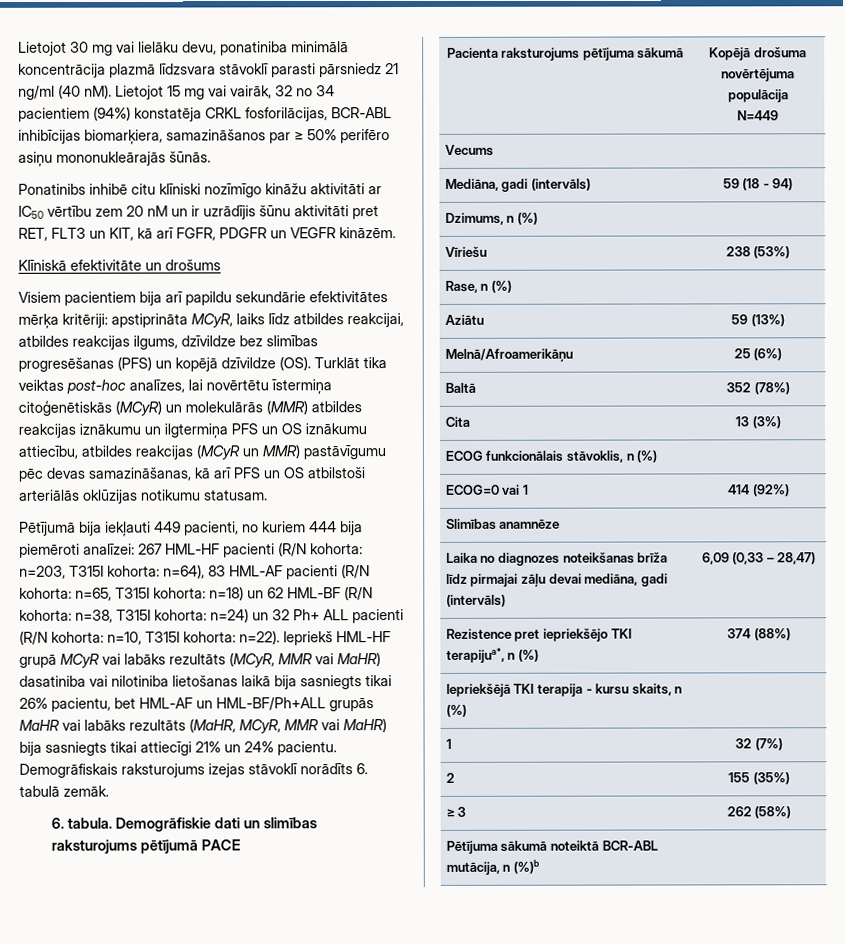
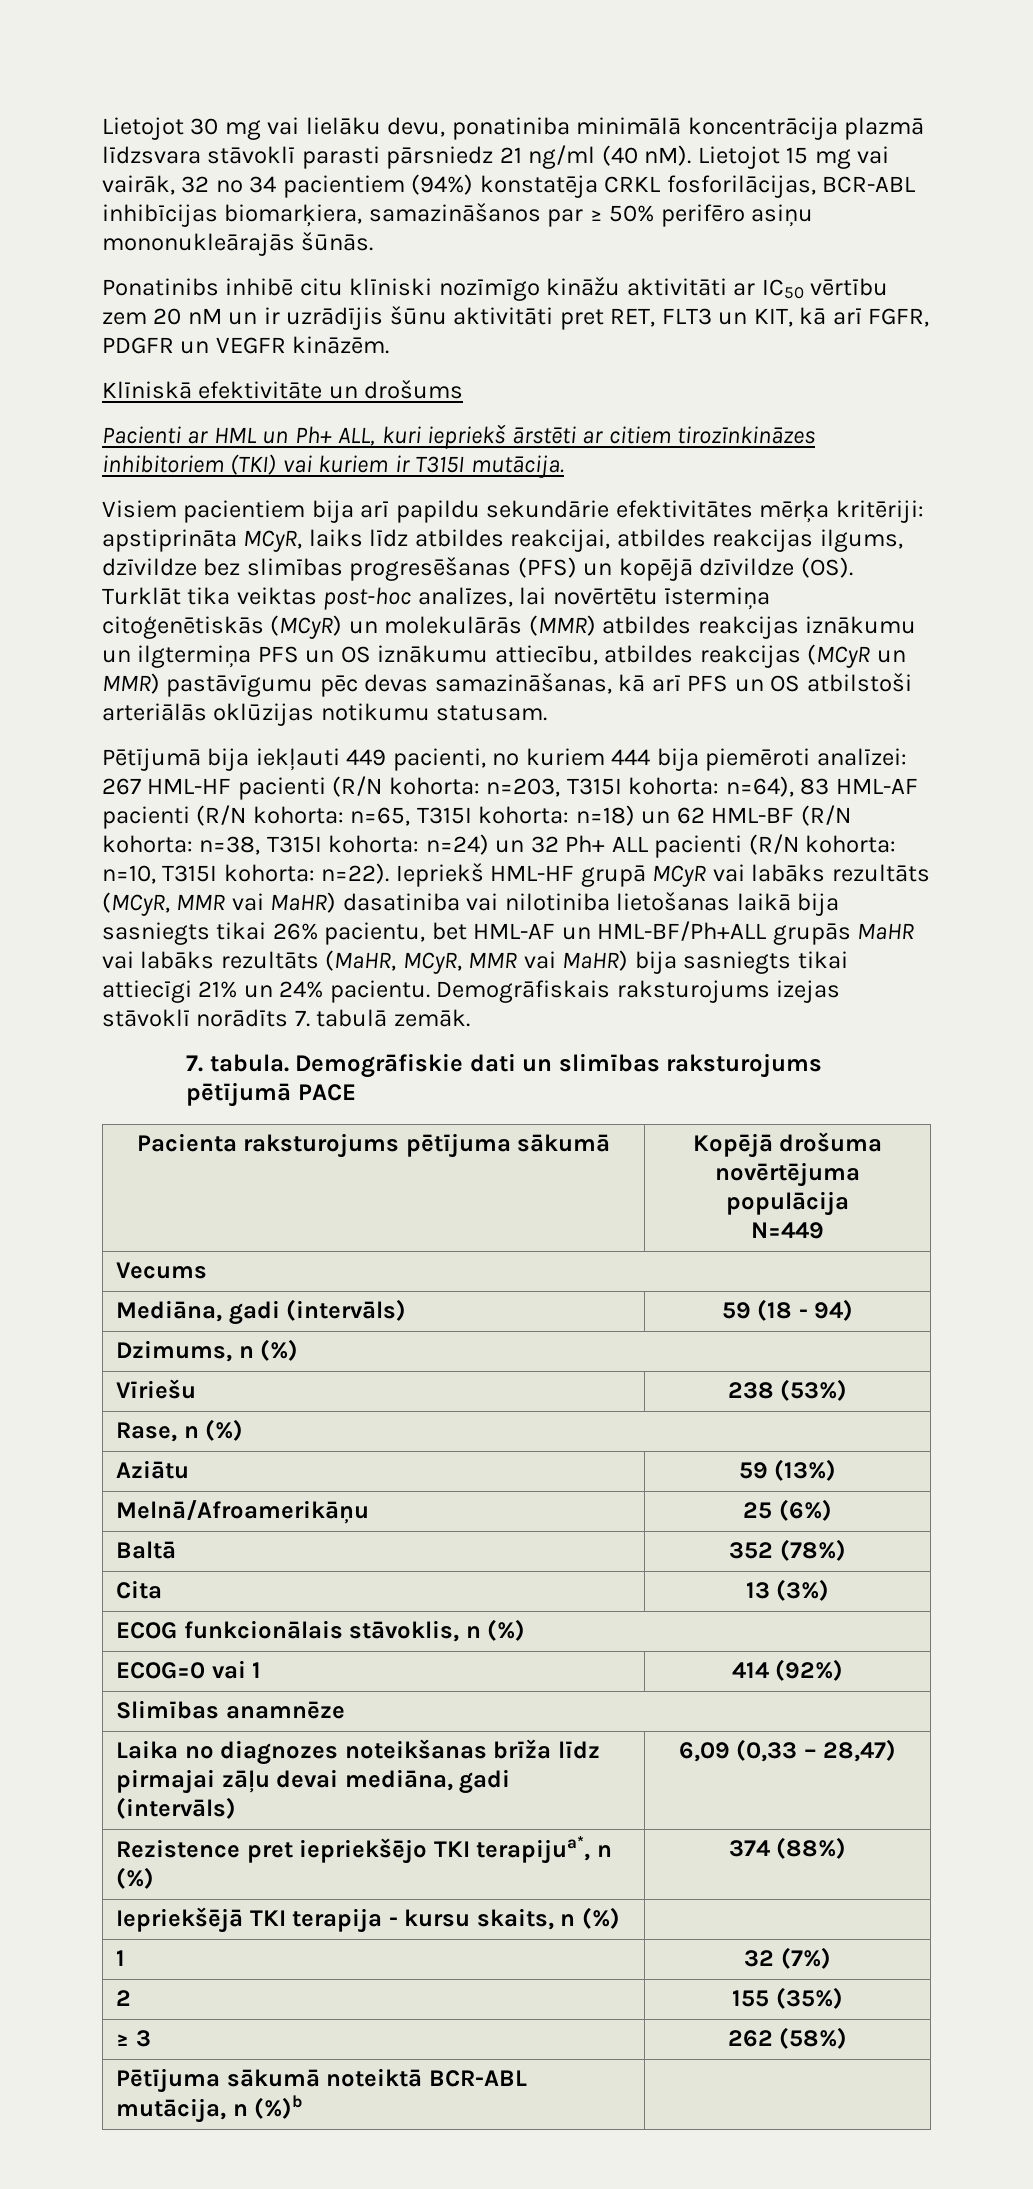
+ Pacienti ar HML un Ph+ ALL, kuri iepriekš ārstēti ar citiem tirozīnkināzes inhibitoriem (TKI) vai kuriem ir T315I mutācija.
- Demogrāfiskais raksturojums izejas stāvoklī norādīts 6. tabulā zemāk.
+ Demogrāfiskais raksturojums izejas stāvoklī norādīts 7. tabulā zemāk.
- 6. tabula.
+ 7. tabula.

